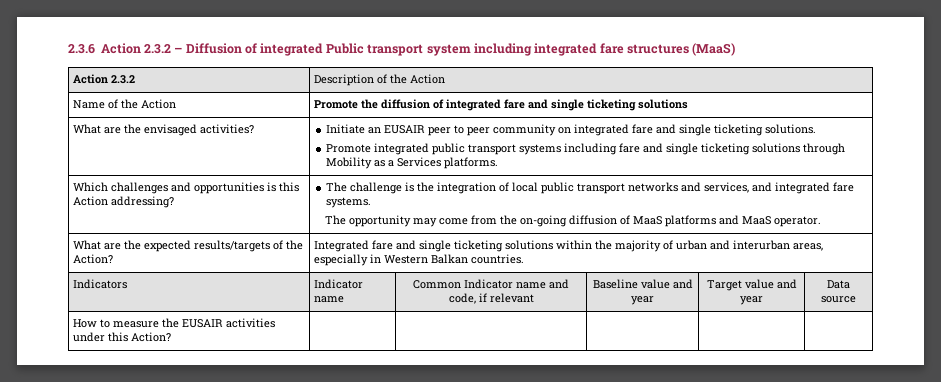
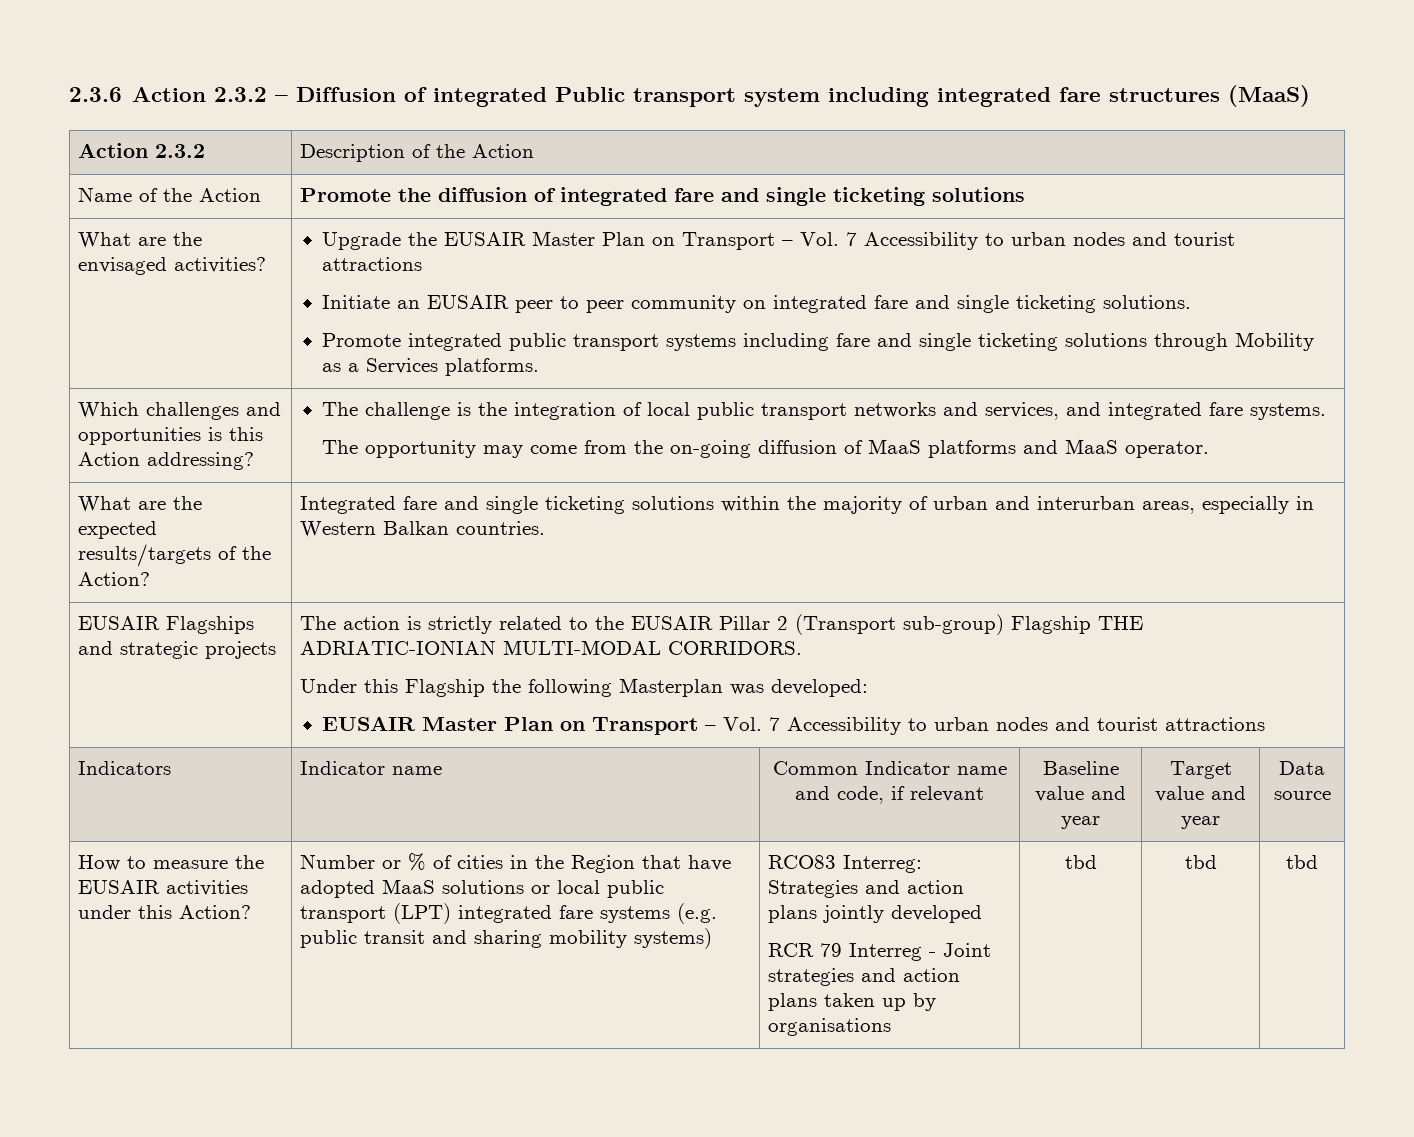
+ Upgrade the EUSAIR Master Plan on Transport – Vol. 7 Accessibility to urban nodes and tourist attractions
+ EUSAIR Flagships and strategic projects | The action is strictly related to the EUSAIR Pillar 2 (Transport sub-group) Flagship THE ADRIATIC-IONIAN MULTI-MODAL CORRIDORS.
+ Under this Flagship the following Masterplan was developed:
+ EUSAIR Master Plan on Transport – Vol. 7 Accessibility to urban nodes and tourist attractions
+ Number or % of cities in the Region that have adopted MaaS solutions or local public transport (LPT) integrated fare systems (e.g. public transit and sharing mobility systems) | RCO83 Interreg: Strategies and action plans jointly developed
+ RCR 79 Interreg - Joint strategies and action plans taken up by organisations | tbd | tbd | tbd

